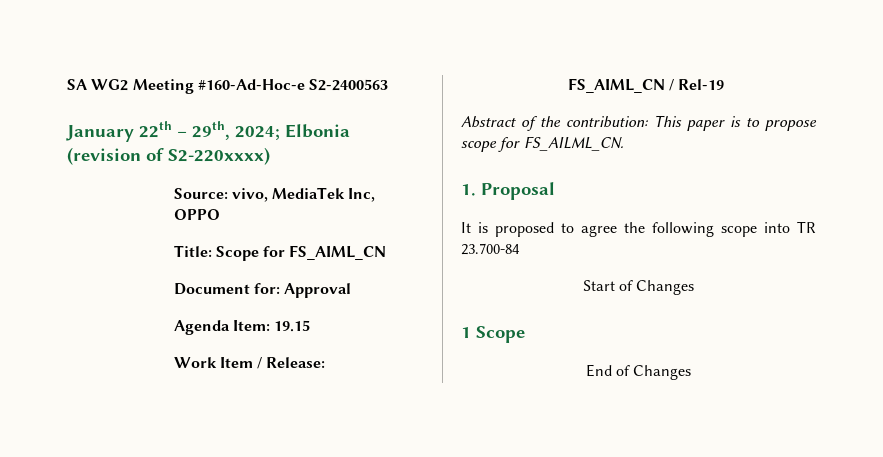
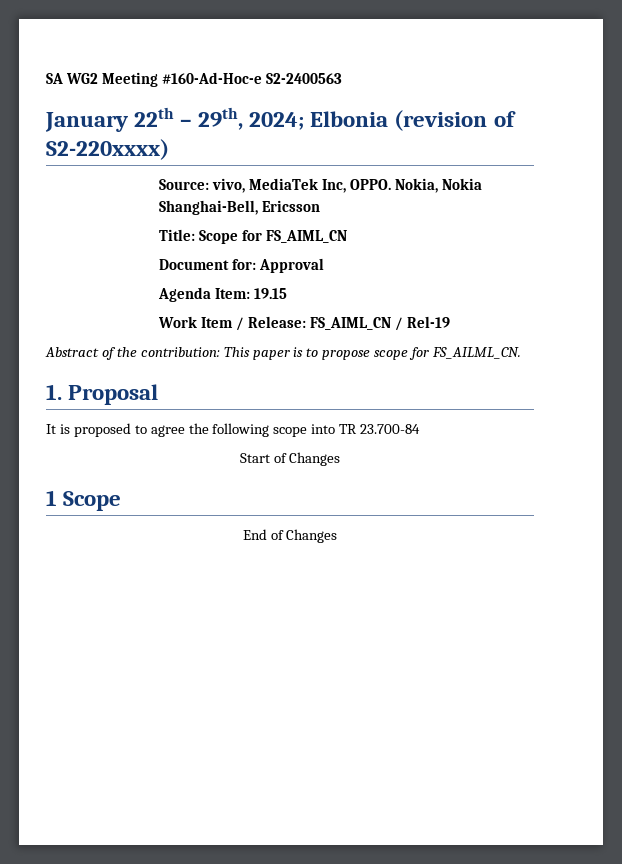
- Source: vivo, MediaTek Inc, OPPO
+ Source: vivo, MediaTek Inc, OPPO. Nokia, Nokia Shanghai-Bell, Ericsson

